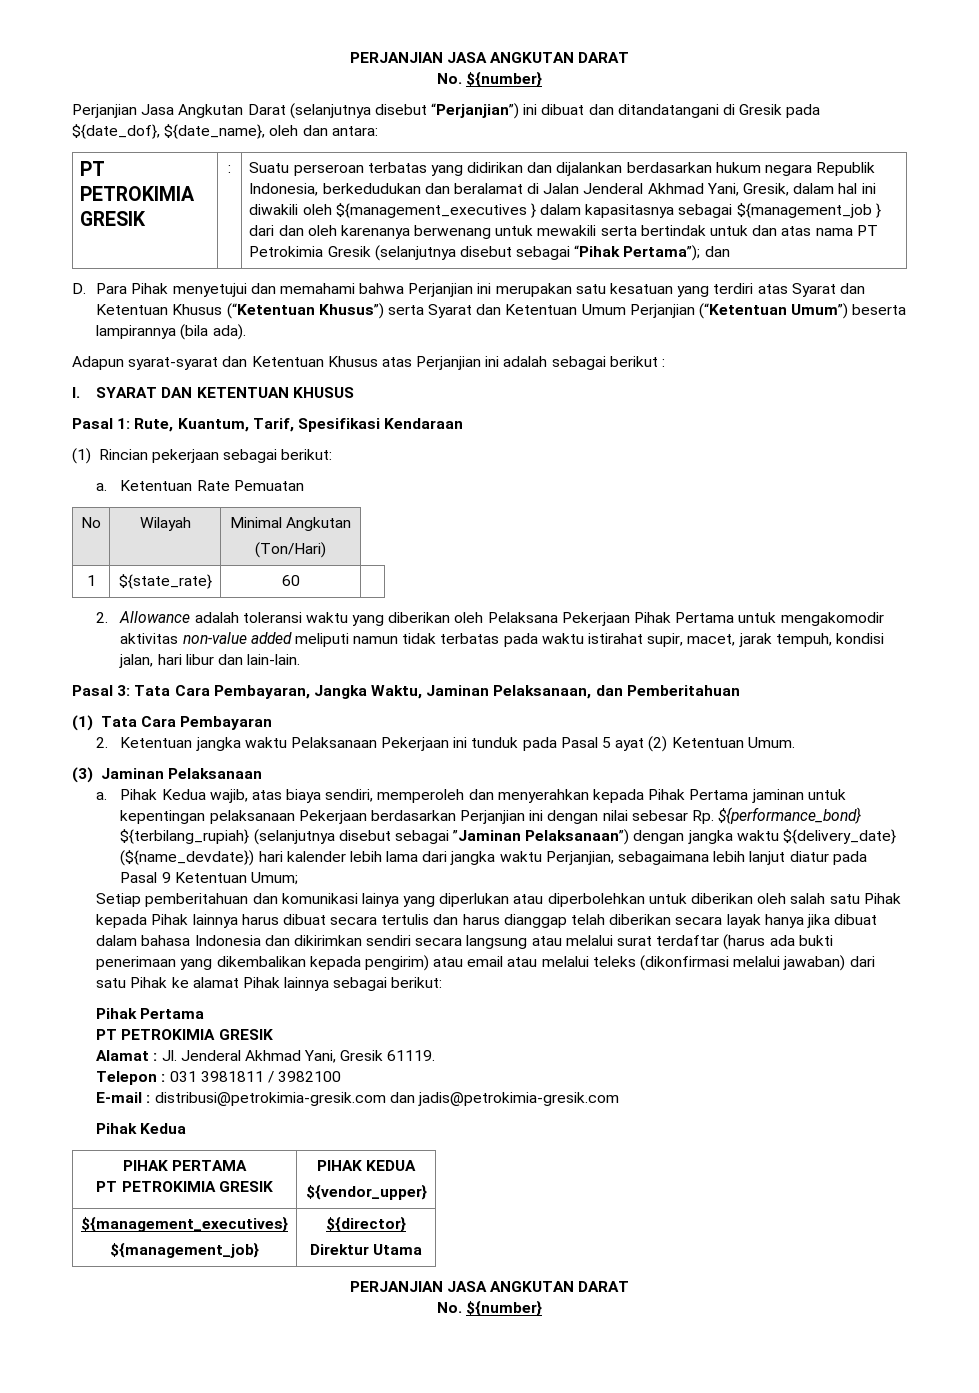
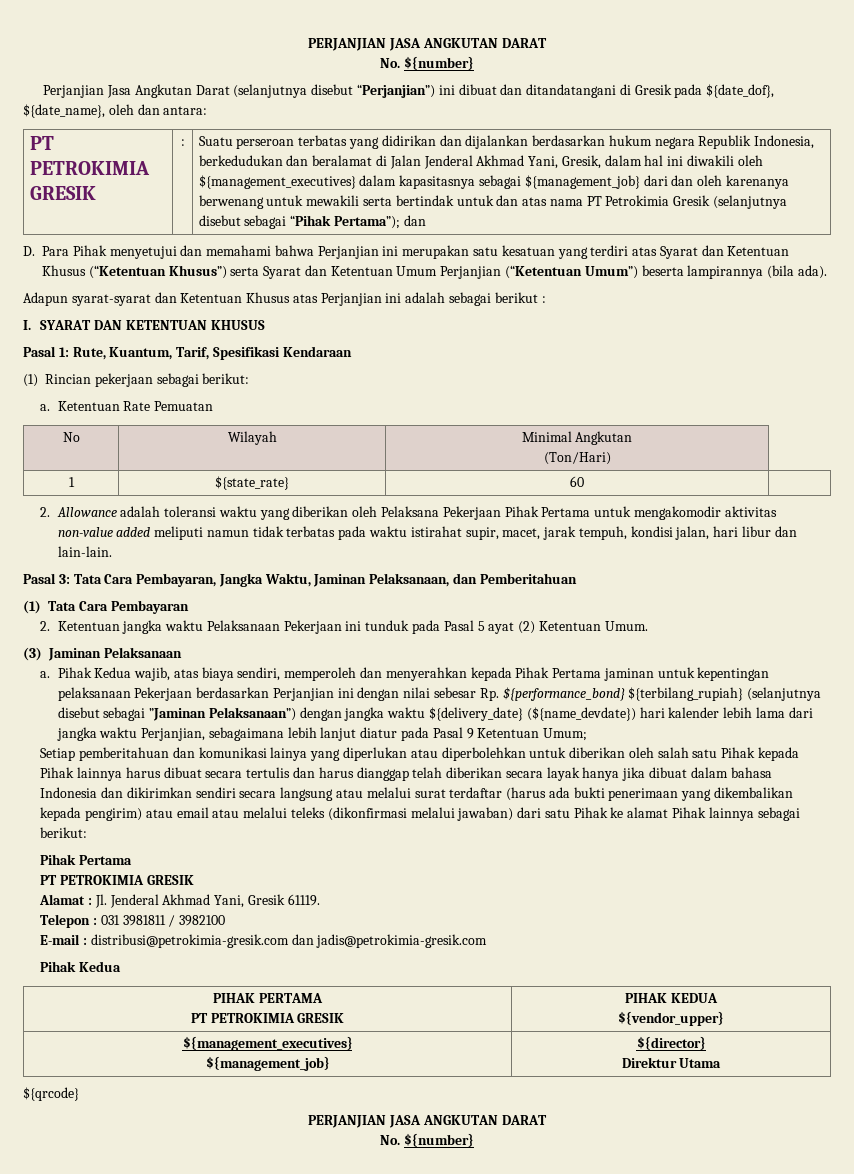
- Suatu perseroan terbatas yang didirikan dan dijalankan berdasarkan hukum negara Republik Indonesia, berkedudukan dan beralamat di Jalan Jenderal Akhmad Yani, Gresik, dalam hal ini diwakili oleh ${management_executives } dalam kapasitasnya sebagai ${management_job } dari dan oleh karenanya berwenang untuk mewakili serta bertindak untuk dan atas nama PT Petrokimia Gresik (selanjutnya disebut sebagai “Pihak Pertama”); dan
+ Suatu perseroan terbatas yang didirikan dan dijalankan berdasarkan hukum negara Republik Indonesia, berkedudukan dan beralamat di Jalan Jenderal Akhmad Yani, Gresik, dalam hal ini diwakili oleh ${management_executives} dalam kapasitasnya sebagai ${management_job} dari dan oleh karenanya berwenang untuk mewakili serta bertindak untuk dan atas nama PT Petrokimia Gresik (selanjutnya disebut sebagai “Pihak Pertama”); dan
+ ${qrcode}

